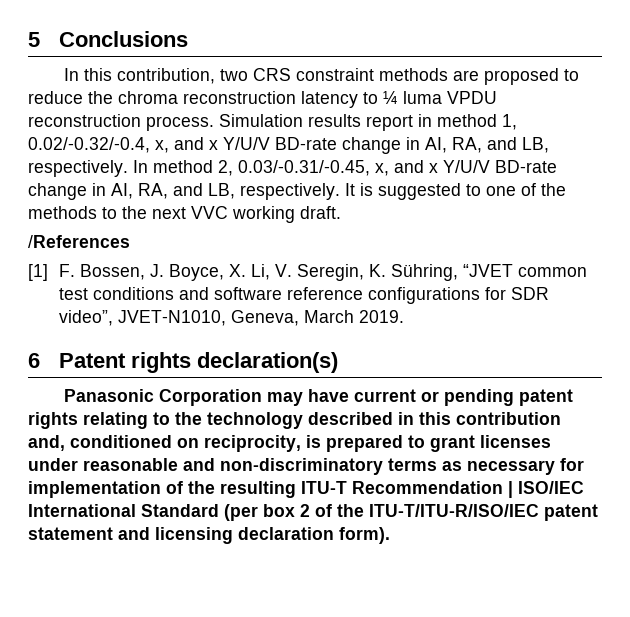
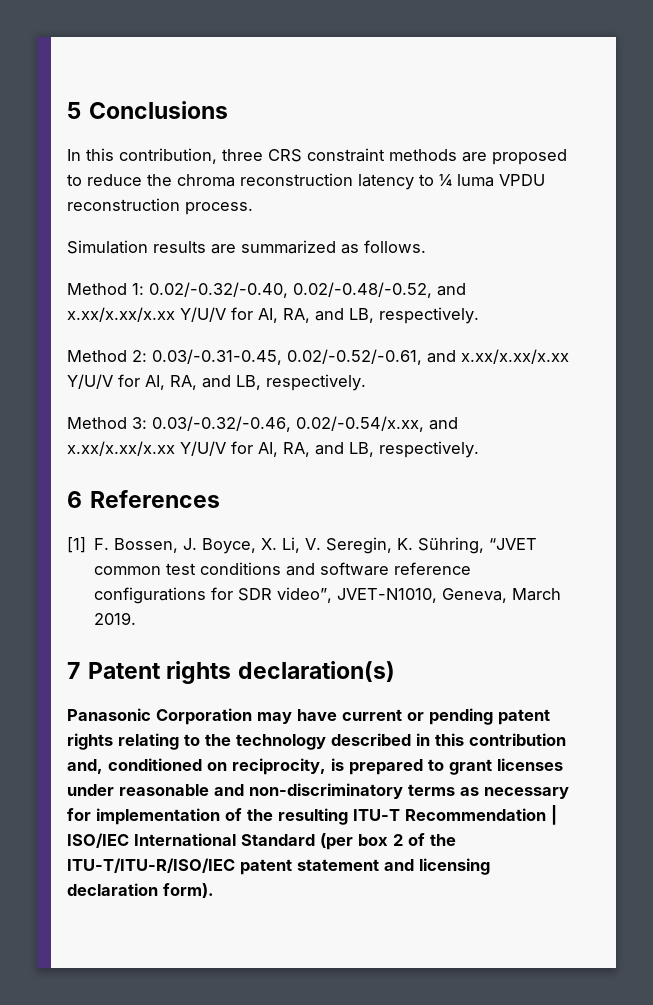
- In this contribution, two CRS constraint methods are proposed to reduce the chroma reconstruction latency to ¼ luma VPDU reconstruction process. Simulation results report in method 1, 0.02/-0.32/-0.4, x, and x Y/U/V BD-rate change in AI, RA, and LB, respectively. In method 2, 0.03/-0.31/-0.45, x, and x Y/U/V BD-rate change in AI, RA, and LB, respectively. It is suggested to one of the methods to the next VVC working draft.
- /References
+ In this contribution, three CRS constraint methods are proposed to reduce the chroma reconstruction latency to ¼ luma VPDU reconstruction process.
+ Simulation results are summarized as follows.
+ Method 1: 0.02/-0.32/-0.40, 0.02/-0.48/-0.52, and x.xx/x.xx/x.xx Y/U/V for AI, RA, and LB, respectively.
+ Method 2: 0.03/-0.31-0.45, 0.02/-0.52/-0.61, and x.xx/x.xx/x.xx Y/U/V for AI, RA, and LB, respectively.
+ Method 3: 0.03/-0.32/-0.46, 0.02/-0.54/x.xx, and x.xx/x.xx/x.xx Y/U/V for AI, RA, and LB, respectively.
+ 6 References
- 6 Patent rights declaration(s)
+ 7 Patent rights declaration(s)

